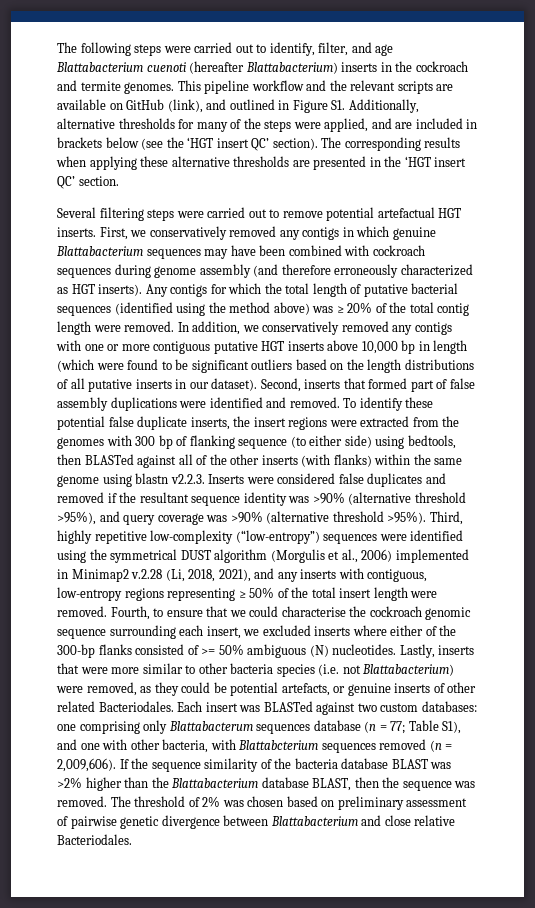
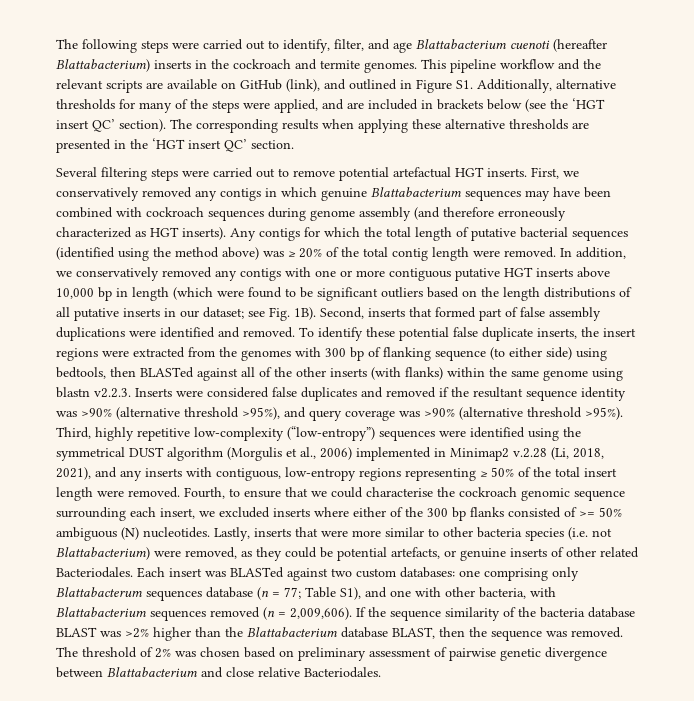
- In addition, we conservatively removed any contigs with one or more contiguous putative HGT inserts above 10,000 bp in length (which were found to be significant outliers based on the length distributions of all putative inserts in our dataset).
+ In addition, we conservatively removed any contigs with one or more contiguous putative HGT inserts above 10,000 bp in length (which were found to be significant outliers based on the length distributions of all putative inserts in our dataset; see Fig. 1B).
- Fourth, to ensure that we could characterise the cockroach genomic sequence surrounding each insert, we excluded inserts where either of the 300-bp flanks consisted of >= 50% ambiguous (N) nucleotides.
+ Fourth, to ensure that we could characterise the cockroach genomic sequence surrounding each insert, we excluded inserts where either of the 300 bp flanks consisted of >= 50% ambiguous (N) nucleotides.
- Each insert was BLASTed against two custom databases: one comprising only Blattabacterum sequences database (n = 77; Table S1), and one with other bacteria, with Blattabcterium sequences removed (n = 2,009,606).
+ Each insert was BLASTed against two custom databases: one comprising only Blattabacterum sequences database (n = 77; Table S1), and one with other bacteria, with Blattabacterium sequences removed (n = 2,009,606).

